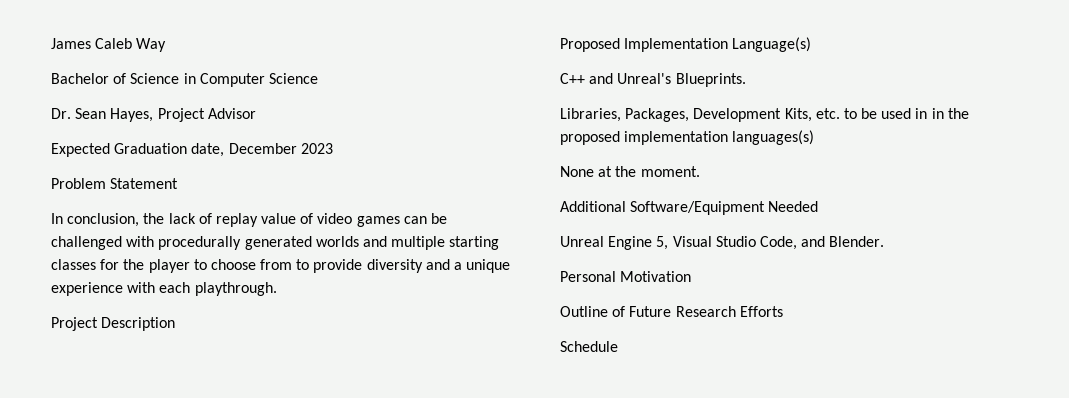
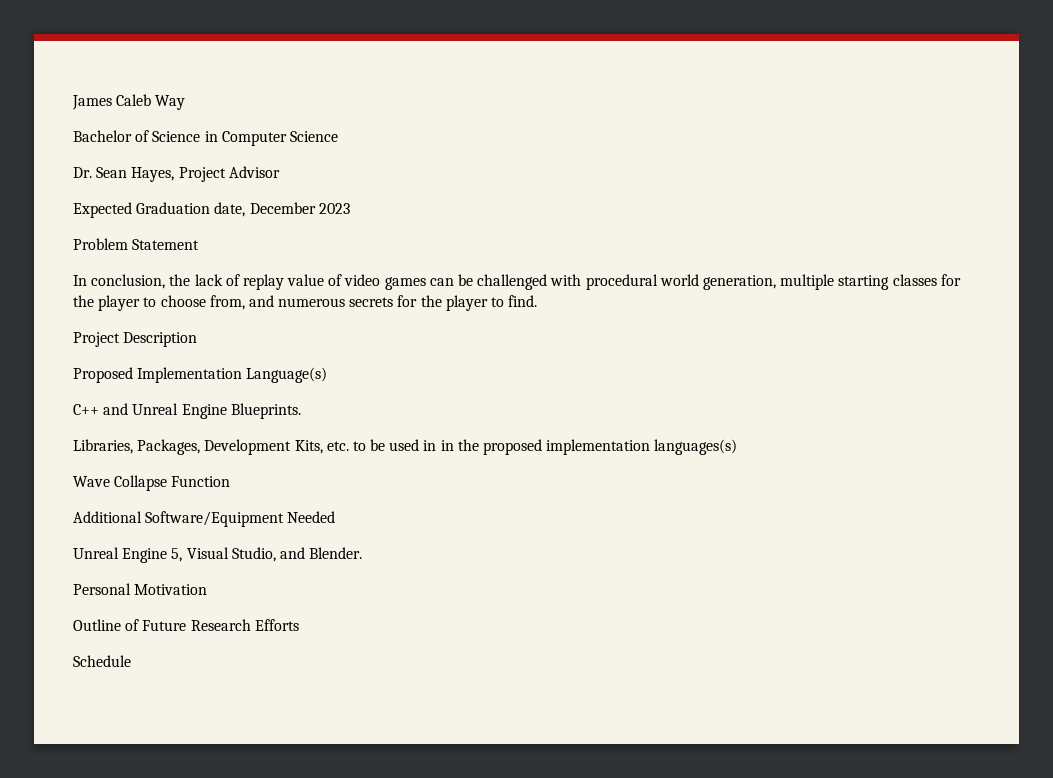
- In conclusion, the lack of replay value of video games can be challenged with procedurally generated worlds and multiple starting classes for the player to choose from to provide diversity and a unique experience with each playthrough.
+ In conclusion, the lack of replay value of video games can be challenged with procedural world generation, multiple starting classes for the player to choose from, and numerous secrets for the player to find.
- C++ and Unreal's Blueprints.
+ C++ and Unreal Engine Blueprints.
- None at the moment.
+ Wave Collapse Function
- Unreal Engine 5, Visual Studio Code, and Blender.
+ Unreal Engine 5, Visual Studio, and Blender.

